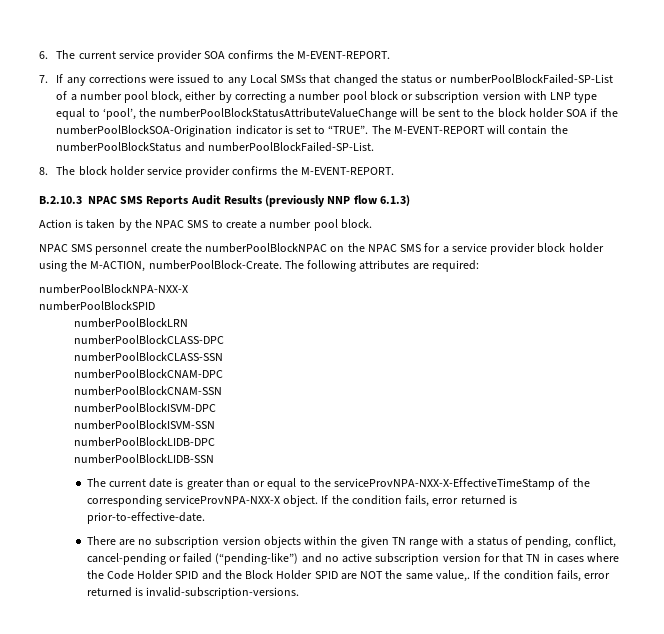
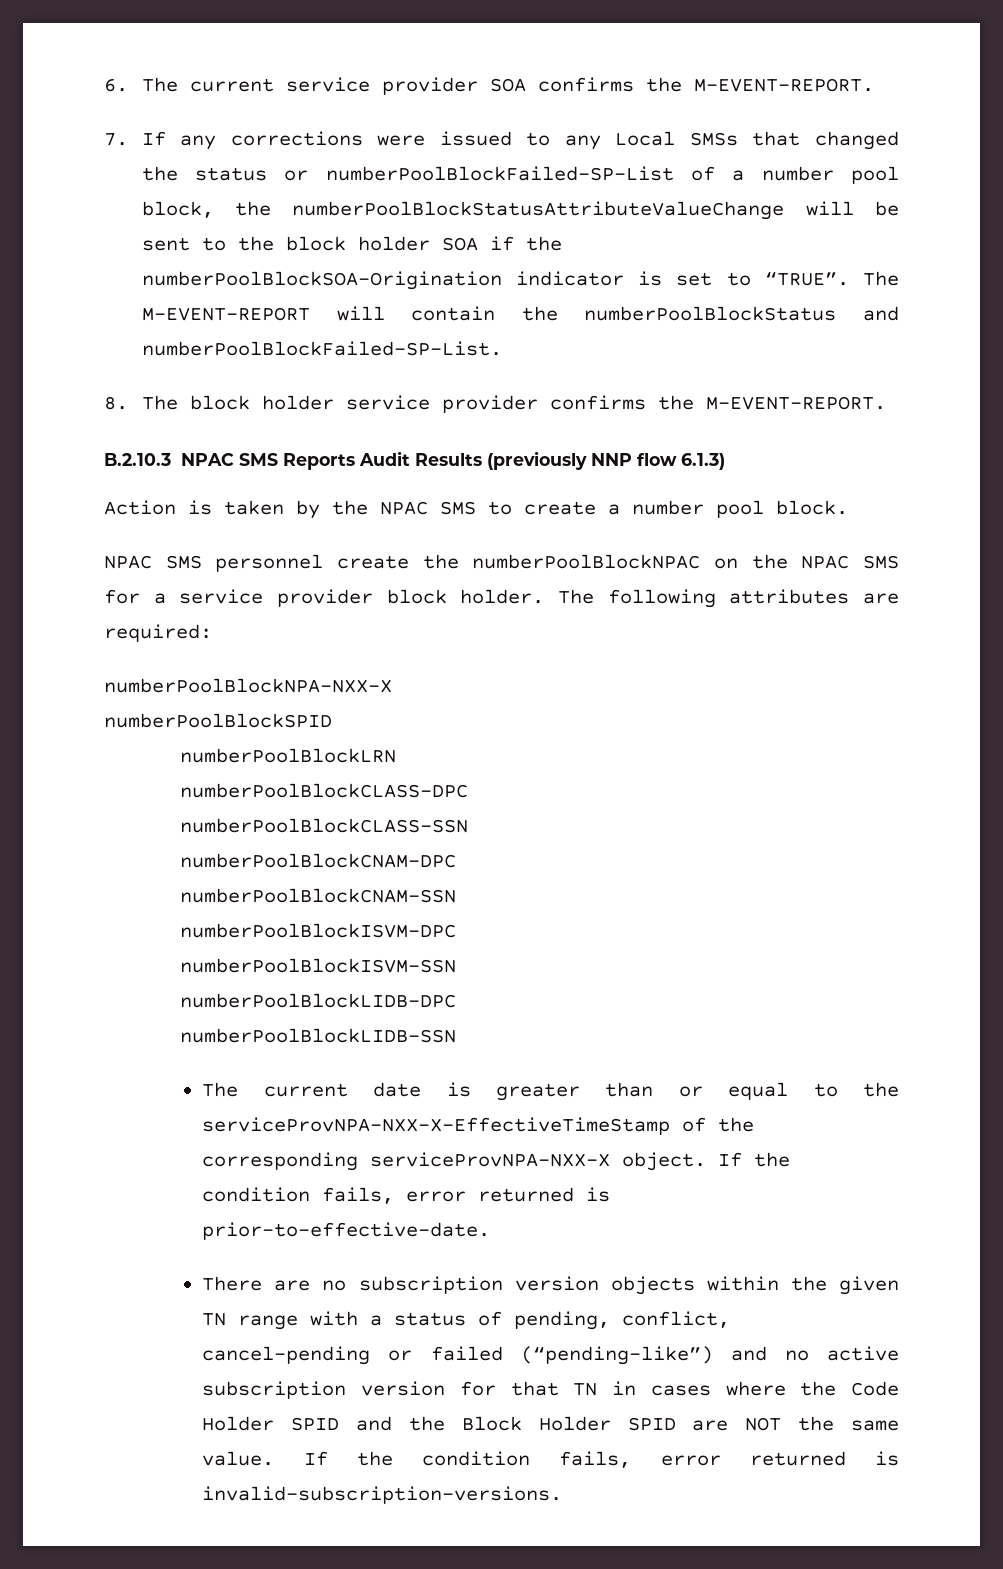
- 7. If any corrections were issued to any Local SMSs that changed the status or numberPoolBlockFailed-SP-List of a number pool block, either by correcting a number pool block or subscription version with LNP type equal to ‘pool’, the numberPoolBlockStatusAttributeValueChange will be sent to the block holder SOA if the numberPoolBlockSOA-Origination indicator is set to “TRUE”.
+ 7. If any corrections were issued to any Local SMSs that changed the status or numberPoolBlockFailed-SP-List of a number pool block, the numberPoolBlockStatusAttributeValueChange will be sent to the block holder SOA if the numberPoolBlockSOA-Origination indicator is set to “TRUE”.
- NPAC SMS personnel create the numberPoolBlockNPAC on the NPAC SMS for a service provider block holder using the M-ACTION, numberPoolBlock-Create.
+ NPAC SMS personnel create the numberPoolBlockNPAC on the NPAC SMS for a service provider block holder.
- There are no subscription version objects within the given TN range with a status of pending, conflict, cancel-pending or failed (“pending-like”) and no active subscription version for that TN in cases where the Code Holder SPID and the Block Holder SPID are NOT the same value,.
+ There are no subscription version objects within the given TN range with a status of pending, conflict, cancel-pending or failed (“pending-like”) and no active subscription version for that TN in cases where the Code Holder SPID and the Block Holder SPID are NOT the same value.

